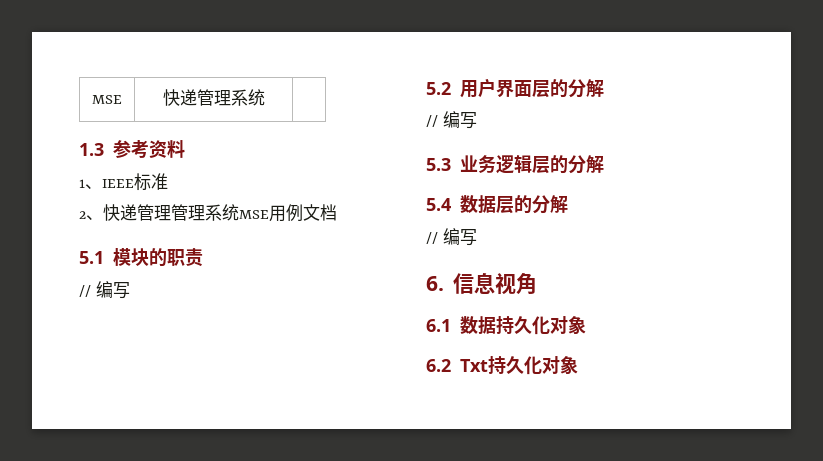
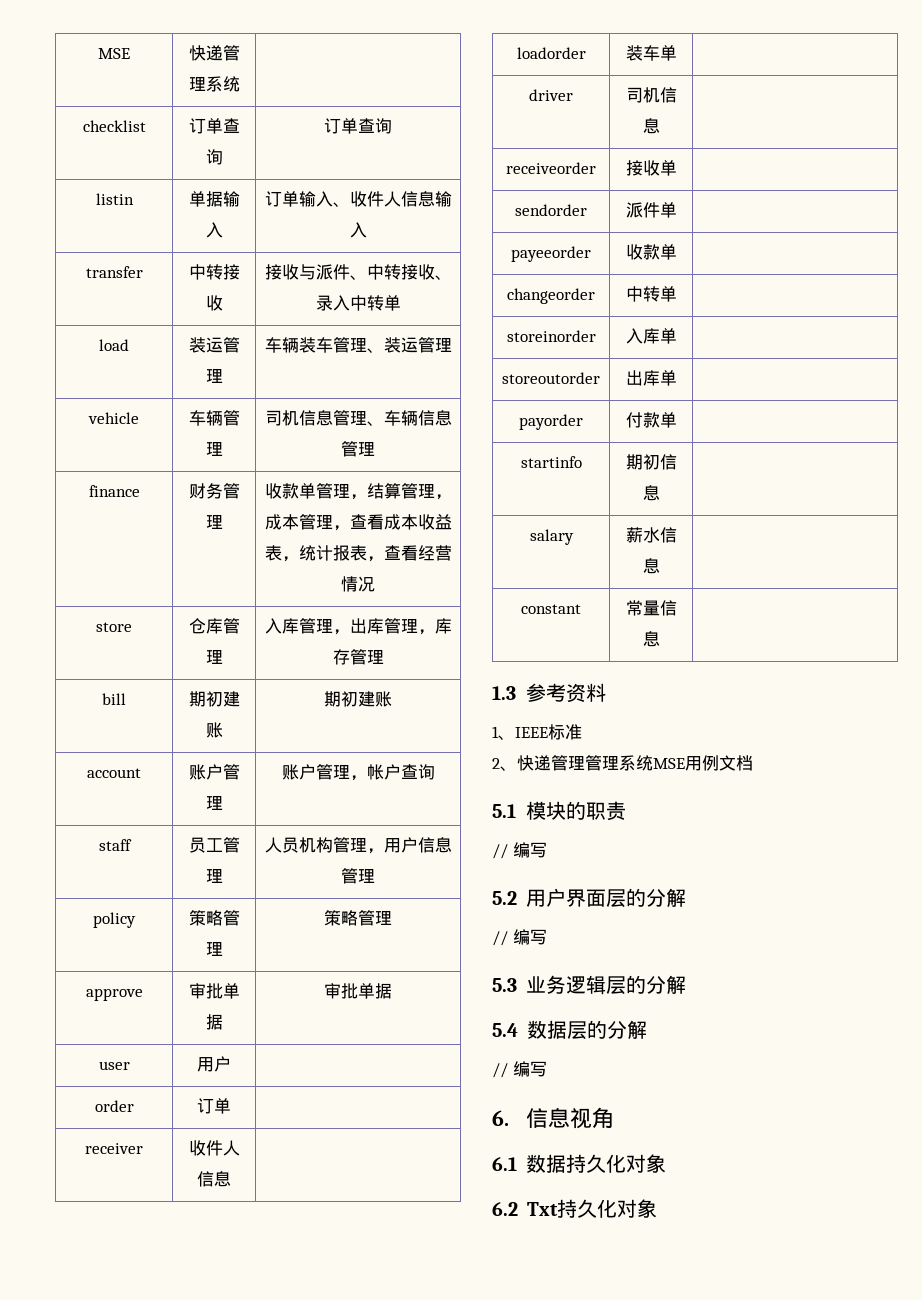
+ checklist | 订单查询 | 订单查询
+ listin | 单据输入 | 订单输入、收件人信息输入
+ transfer | 中转接收 | 接收与派件、中转接收、录入中转单
+ load | 装运管理 | 车辆装车管理、装运管理
+ vehicle | 车辆管理 | 司机信息管理、车辆信息管理
+ finance | 财务管理 | 收款单管理，结算管理，成本管理，查看成本收益表，统计报表，查看经营情况
+ store | 仓库管理 | 入库管理，出库管理，库存管理
+ bill | 期初建账 | 期初建账
+ account | 账户管理 | 账户管理，帐户查询
+ staff | 员工管理 | 人员机构管理，用户信息管理
+ policy | 策略管理 | 策略管理
+ approve | 审批单据 | 审批单据
+ user | 用户 |
+ order | 订单 |
+ receiver | 收件人信息 |
+ loadorder | 装车单 |
+ driver | 司机信息 |
+ receiveorder | 接收单 |
+ sendorder | 派件单 |
+ payeeorder | 收款单 |
+ changeorder | 中转单 |
+ storeinorder | 入库单 |
+ storeoutorder | 出库单 |
+ payorder | 付款单 |
+ startinfo | 期初信息 |
+ salary | 薪水信息 |
+ constant | 常量信息 |

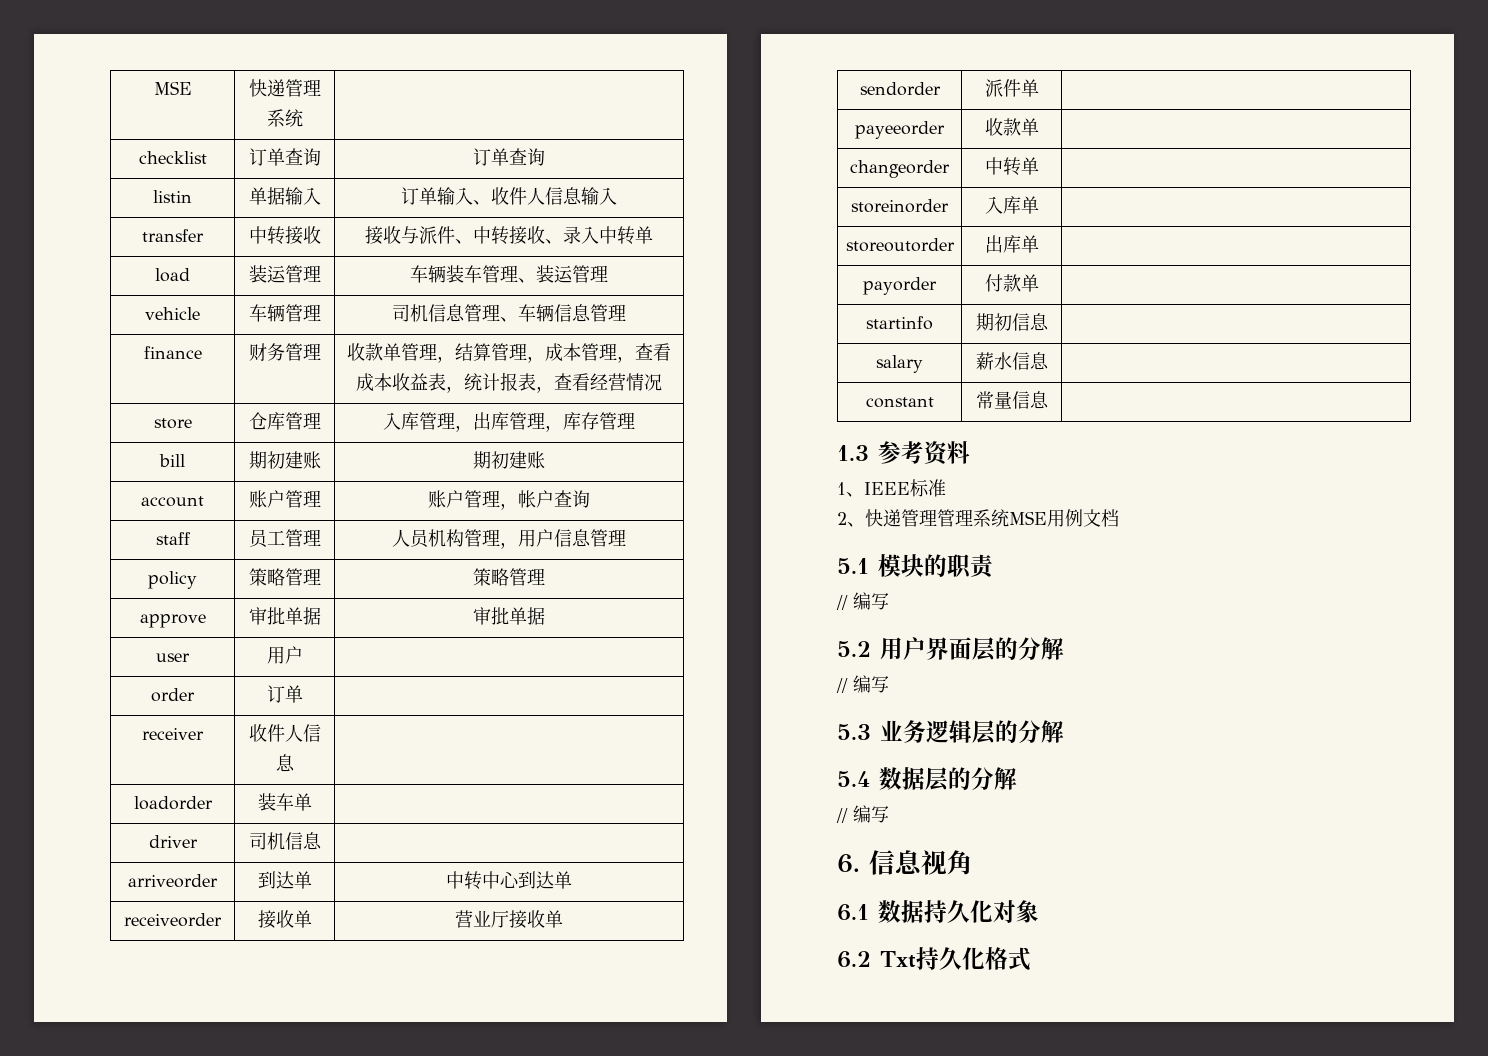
+ arriveorder | 到达单 | 中转中心到达单
- receiveorder | 接收单 |
+ receiveorder | 接收单 | 营业厅接收单
- 6.2 Txt持久化对象
+ 6.2 Txt持久化格式

